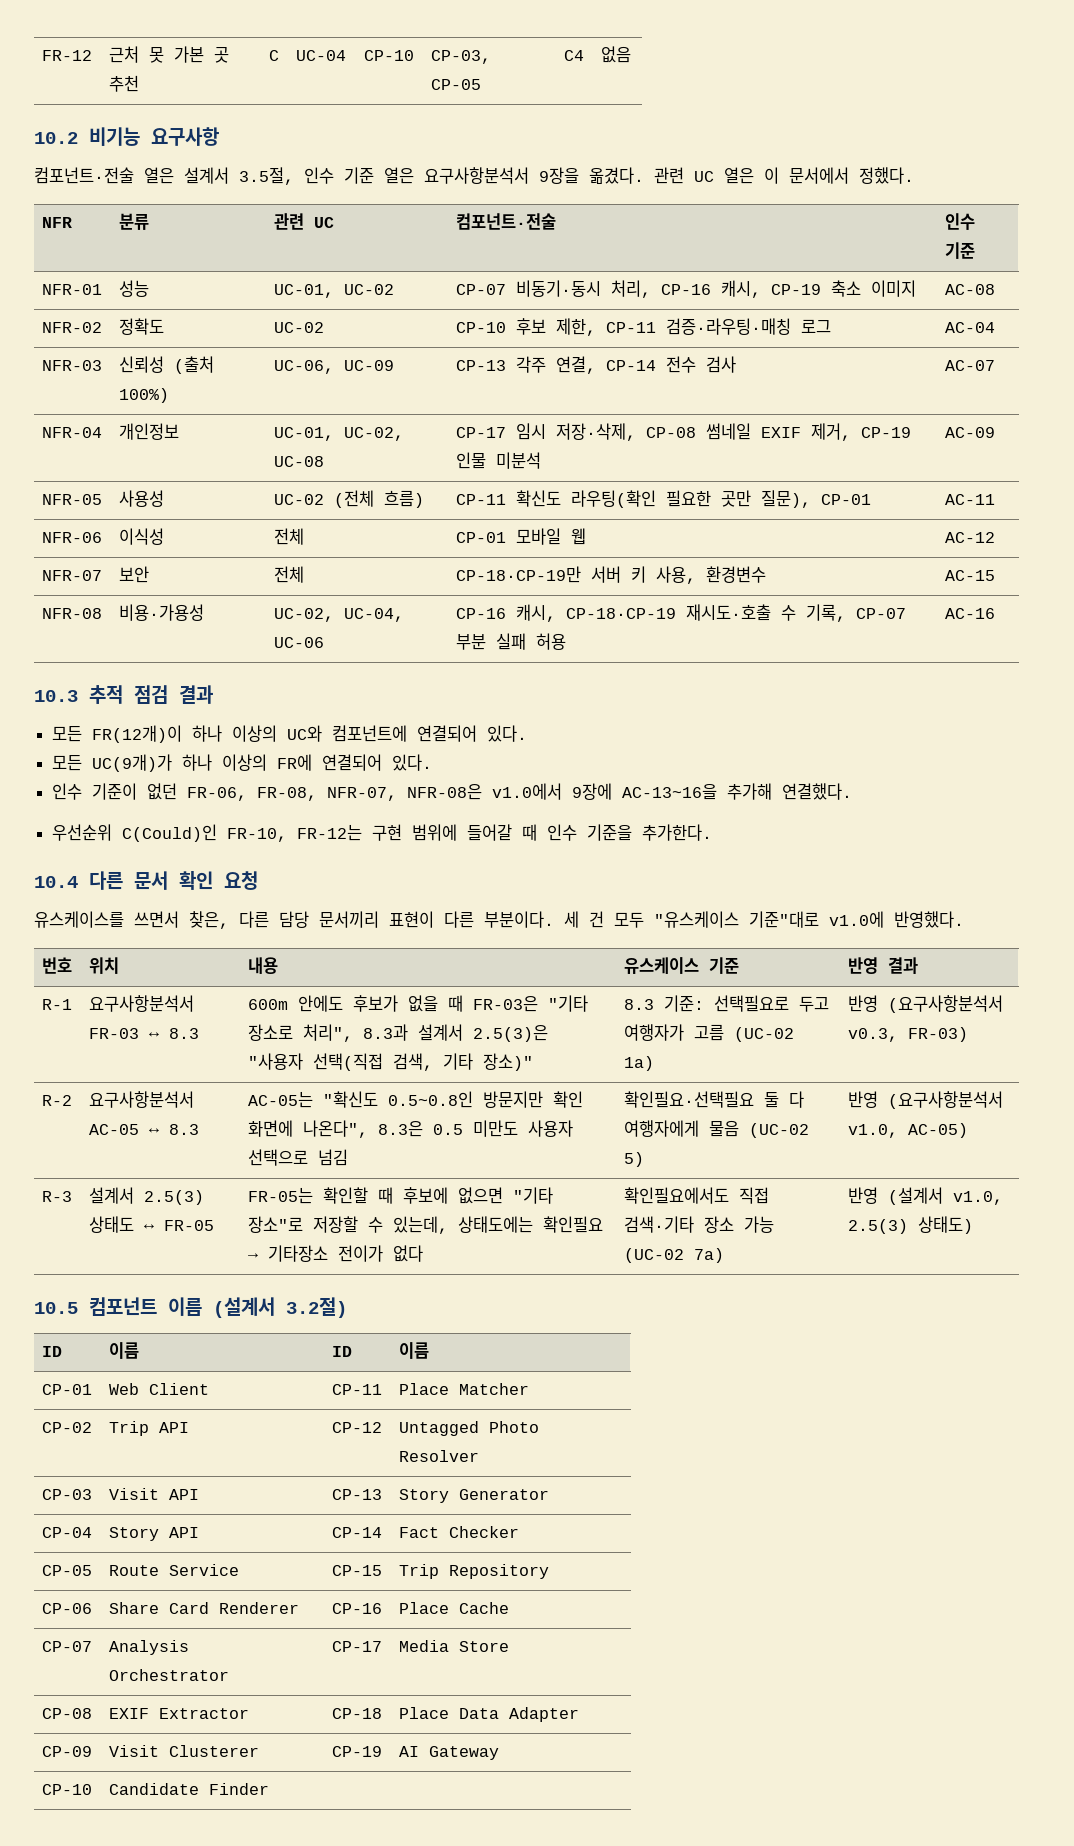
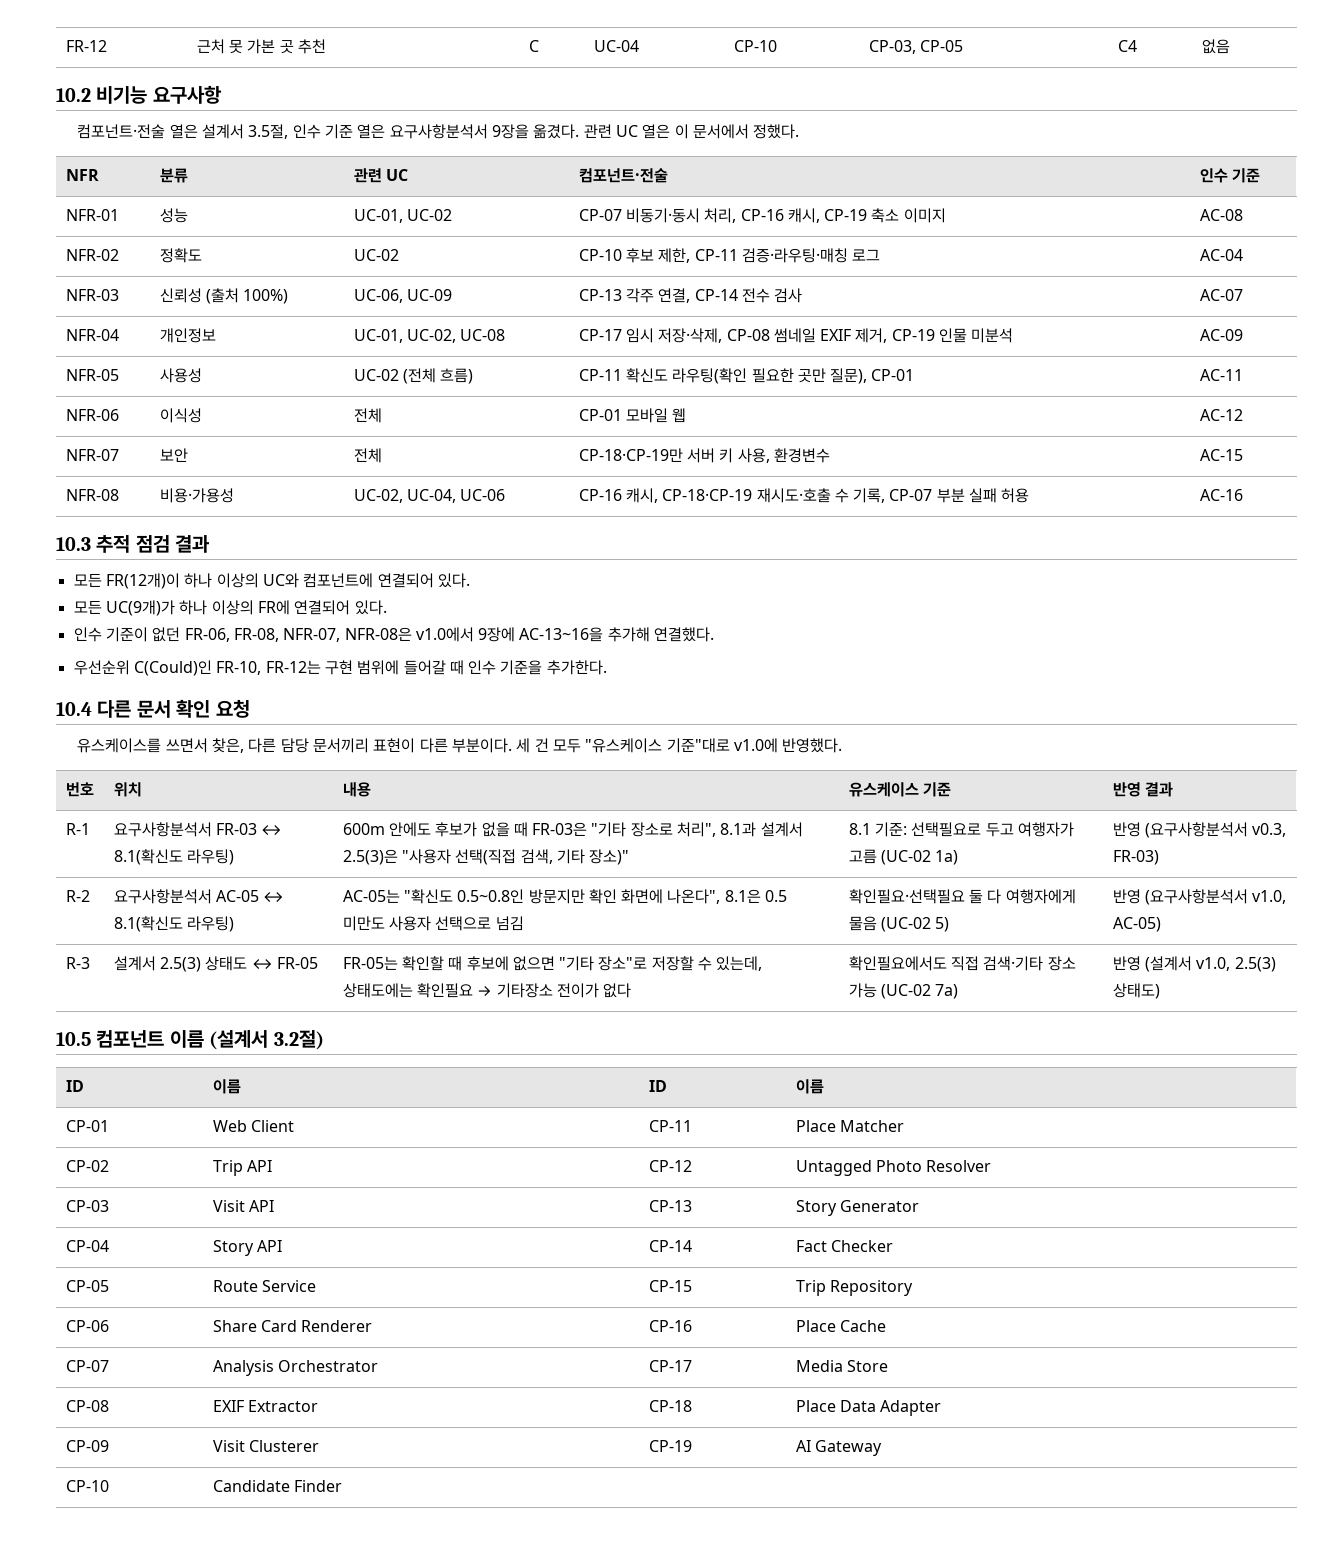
- R-1 | 요구사항분석서 FR-03 ↔ 8.3 | 600m 안에도 후보가 없을 때 FR-03은 "기타 장소로 처리", 8.3과 설계서 2.5(3)은 "사용자 선택(직접 검색, 기타 장소)" | 8.3 기준: 선택필요로 두고 여행자가 고름 (UC-02 1a) | 반영 (요구사항분석서 v0.3, FR-03)
+ R-1 | 요구사항분석서 FR-03 ↔ 8.1(확신도 라우팅) | 600m 안에도 후보가 없을 때 FR-03은 "기타 장소로 처리", 8.1과 설계서 2.5(3)은 "사용자 선택(직접 검색, 기타 장소)" | 8.1 기준: 선택필요로 두고 여행자가 고름 (UC-02 1a) | 반영 (요구사항분석서 v0.3, FR-03)
- R-2 | 요구사항분석서 AC-05 ↔ 8.3 | AC-05는 "확신도 0.5~0.8인 방문지만 확인 화면에 나온다", 8.3은 0.5 미만도 사용자 선택으로 넘김 | 확인필요·선택필요 둘 다 여행자에게 물음 (UC-02 5) | 반영 (요구사항분석서 v1.0, AC-05)
+ R-2 | 요구사항분석서 AC-05 ↔ 8.1(확신도 라우팅) | AC-05는 "확신도 0.5~0.8인 방문지만 확인 화면에 나온다", 8.1은 0.5 미만도 사용자 선택으로 넘김 | 확인필요·선택필요 둘 다 여행자에게 물음 (UC-02 5) | 반영 (요구사항분석서 v1.0, AC-05)

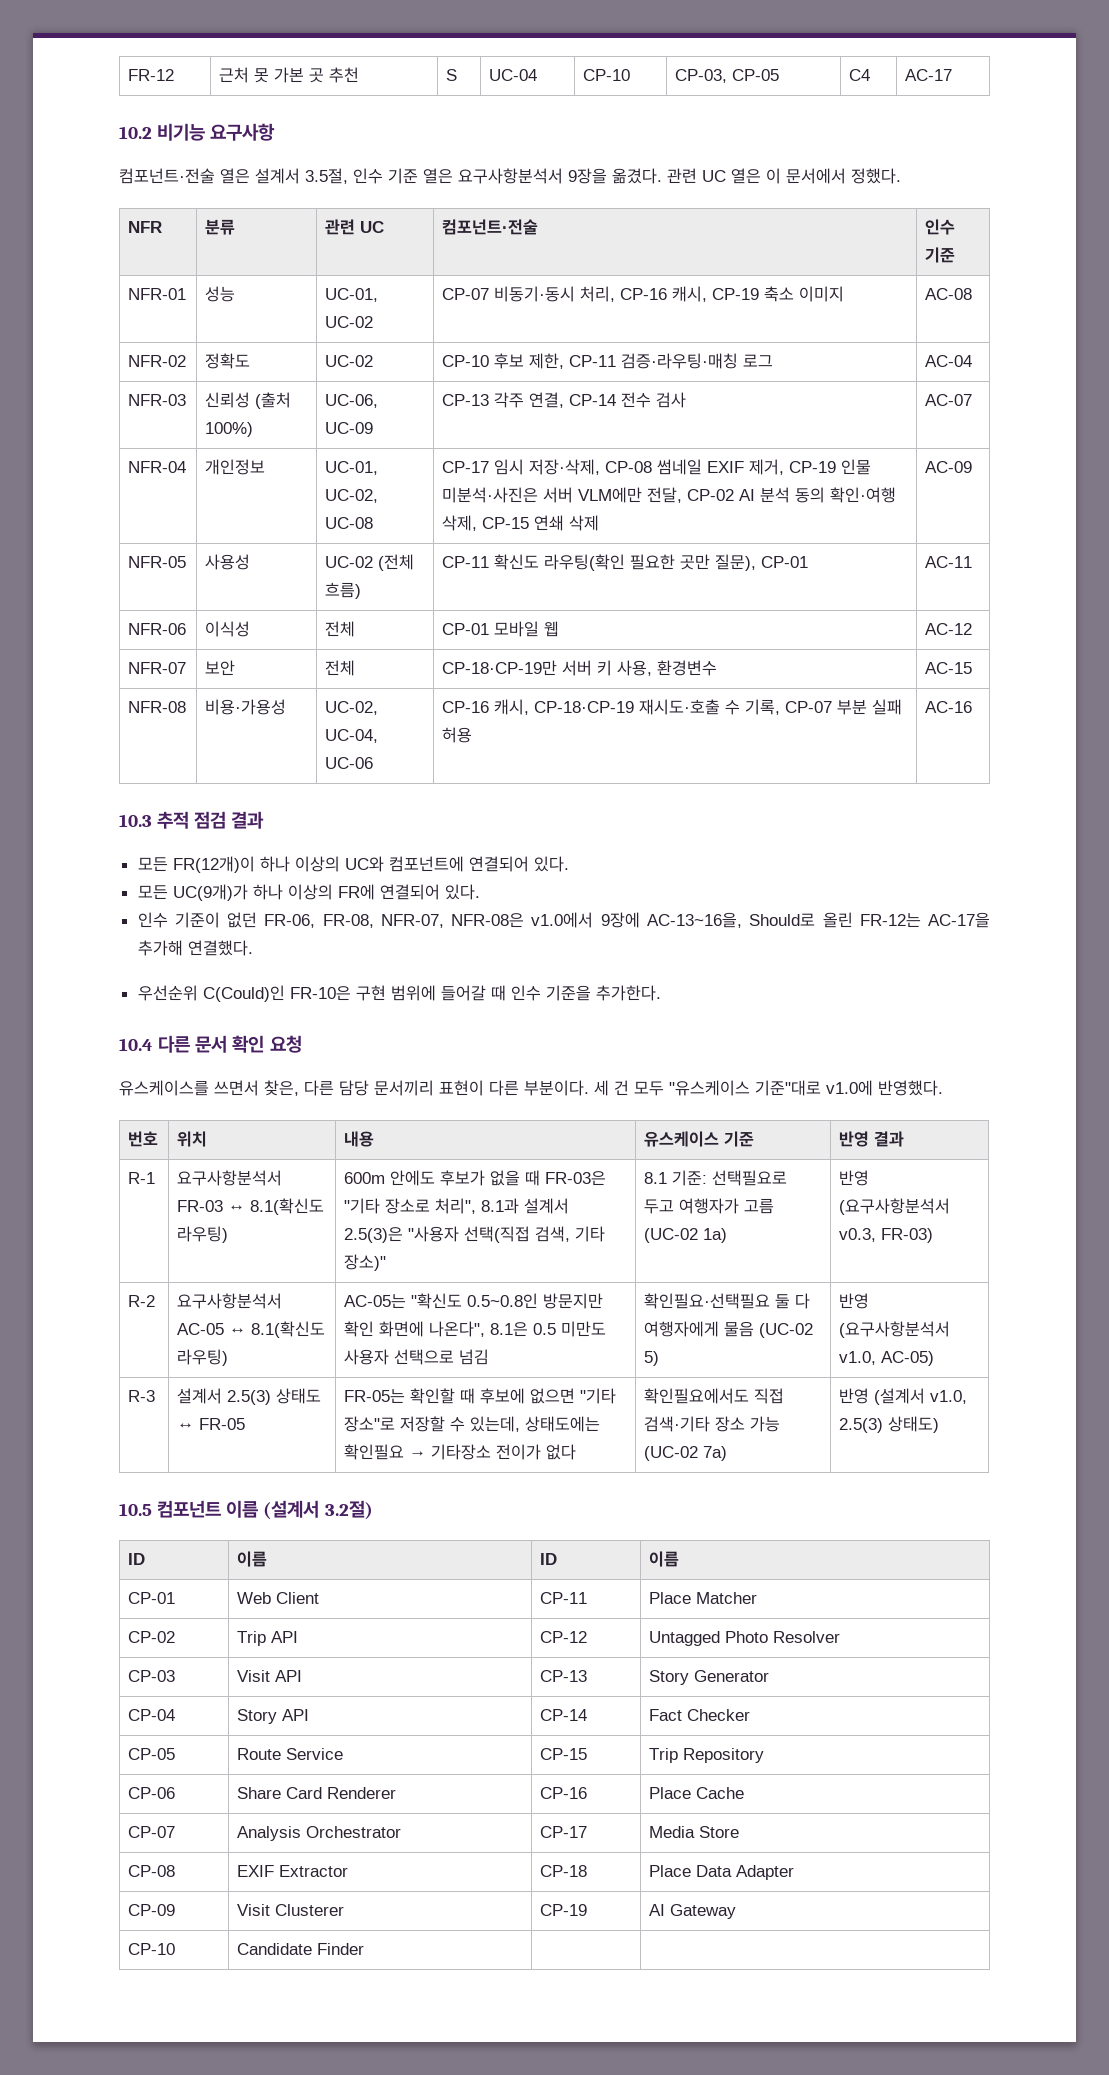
- FR-12 | 근처 못 가본 곳 추천 | C | UC-04 | CP-10 | CP-03, CP-05 | C4 | 없음
+ FR-12 | 근처 못 가본 곳 추천 | S | UC-04 | CP-10 | CP-03, CP-05 | C4 | AC-17
- NFR-04 | 개인정보 | UC-01, UC-02, UC-08 | CP-17 임시 저장·삭제, CP-08 썸네일 EXIF 제거, CP-19 인물 미분석 | AC-09
+ NFR-04 | 개인정보 | UC-01, UC-02, UC-08 | CP-17 임시 저장·삭제, CP-08 썸네일 EXIF 제거, CP-19 인물 미분석·사진은 서버 VLM에만 전달, CP-02 AI 분석 동의 확인·여행 삭제, CP-15 연쇄 삭제 | AC-09
- 인수 기준이 없던 FR-06, FR-08, NFR-07, NFR-08은 v1.0에서 9장에 AC-13~16을 추가해 연결했다.
+ 인수 기준이 없던 FR-06, FR-08, NFR-07, NFR-08은 v1.0에서 9장에 AC-13~16을, Should로 올린 FR-12는 AC-17을 추가해 연결했다.
- 우선순위 C(Could)인 FR-10, FR-12는 구현 범위에 들어갈 때 인수 기준을 추가한다.
+ 우선순위 C(Could)인 FR-10은 구현 범위에 들어갈 때 인수 기준을 추가한다.

